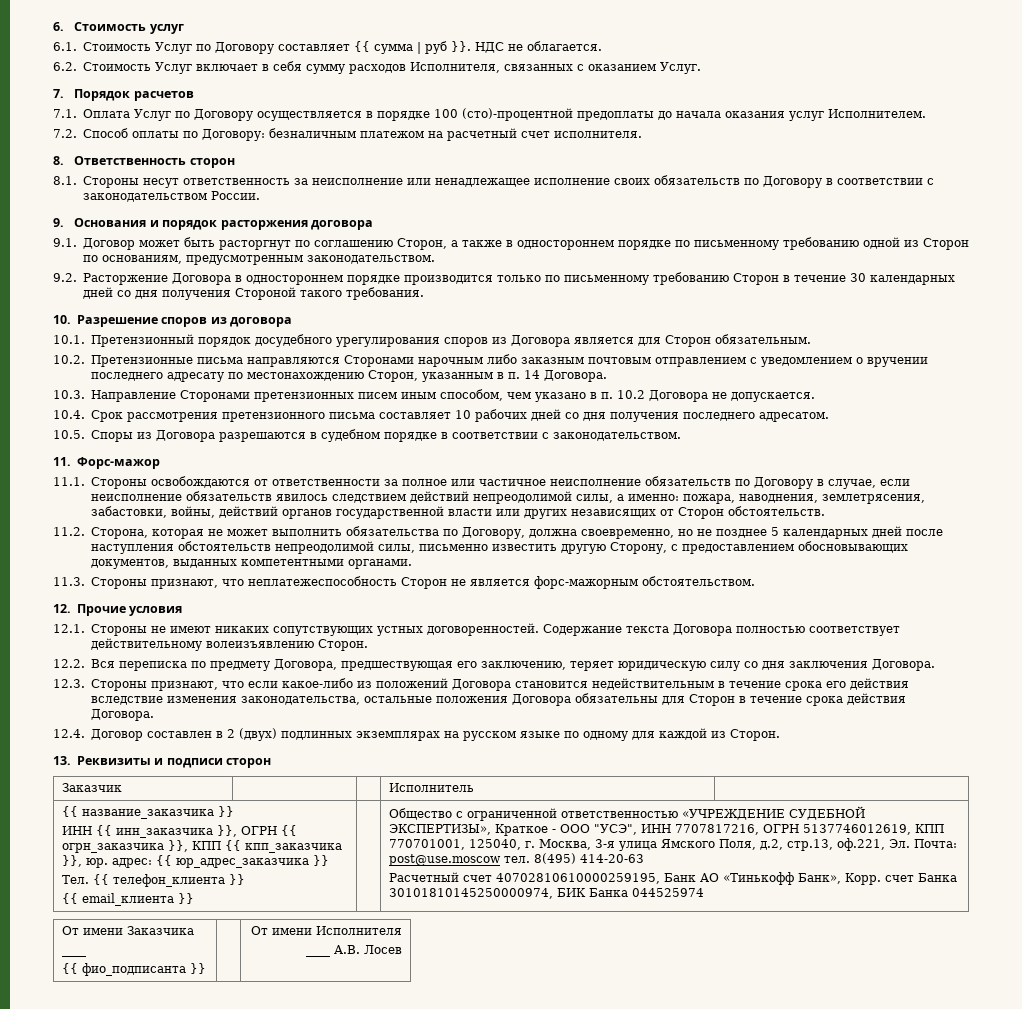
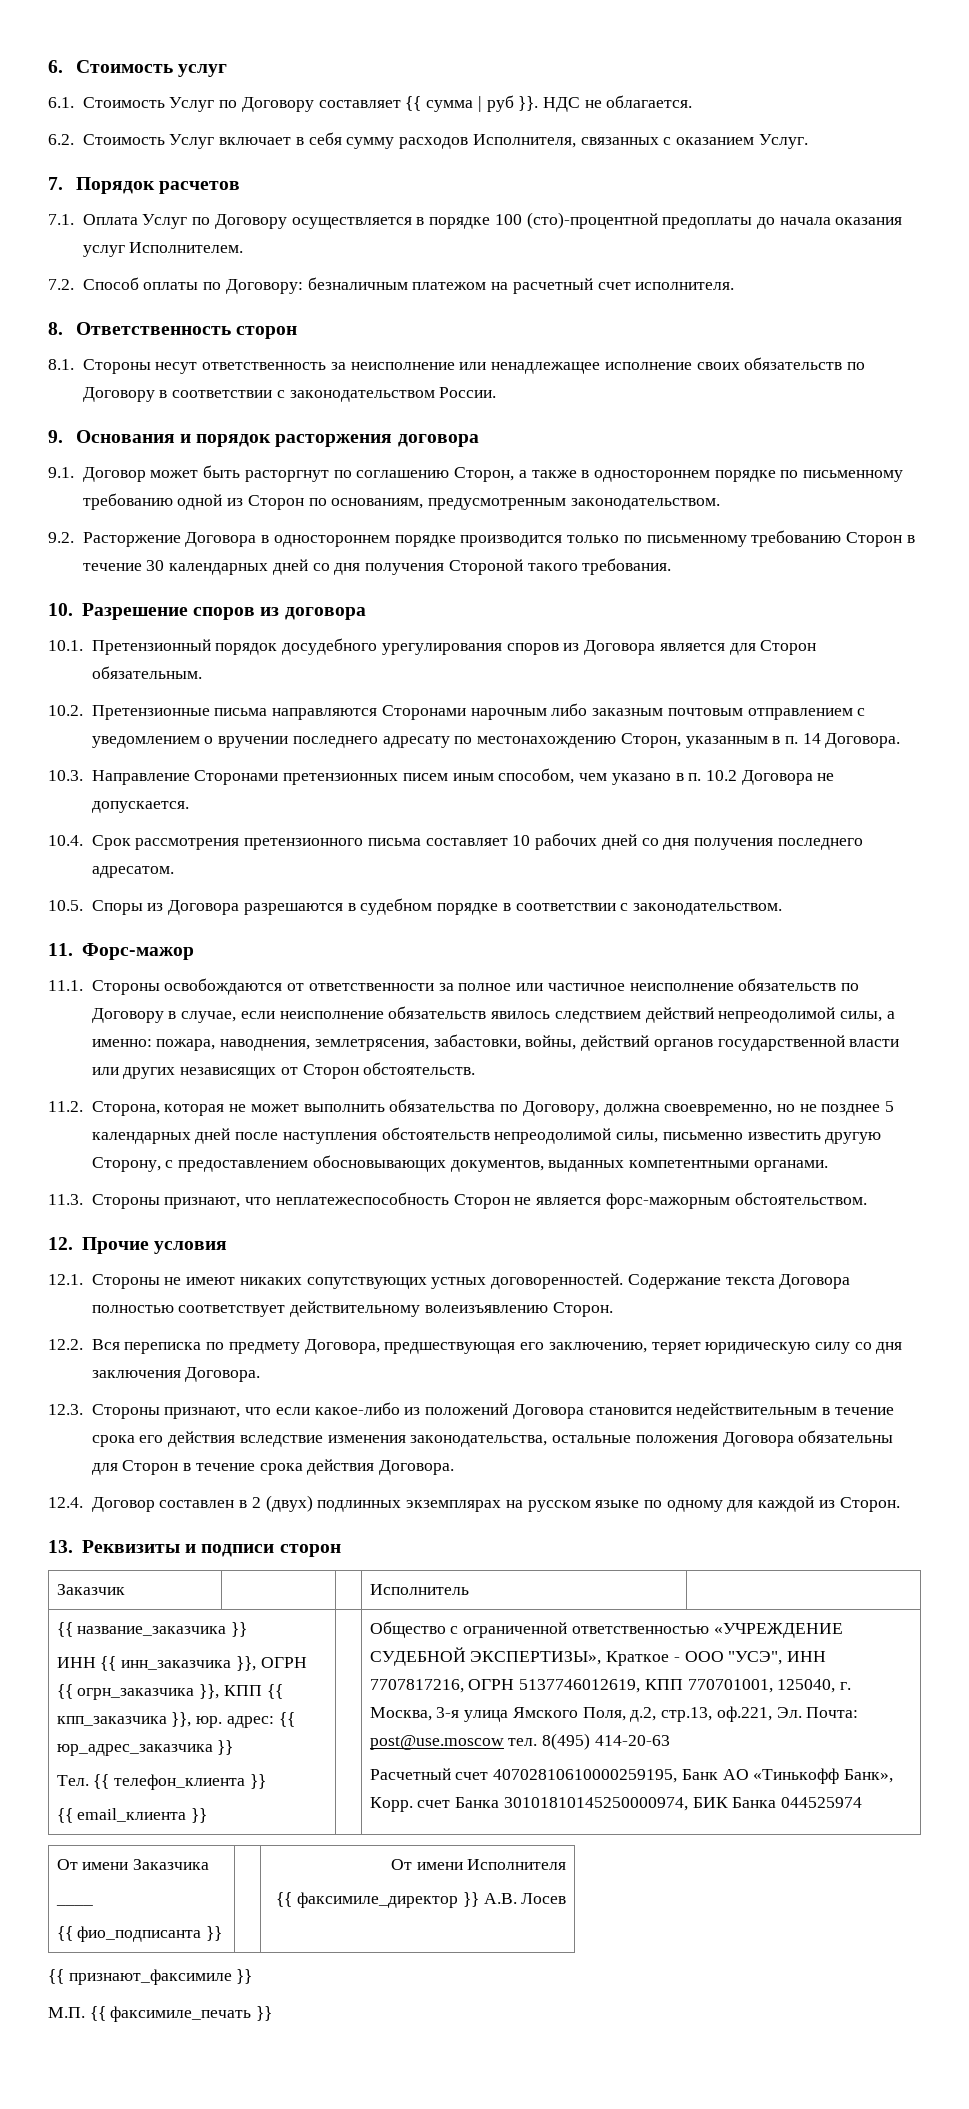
  От имени Заказчика
  ____
  {{ фио_подписанта }} | | От имени Исполнителя
- ____ А.В. Лосев
+ {{ факсимиле_директор }} А.В. Лосев
+ {{ признают_факсимиле }}
+ М.П. {{ факсимиле_печать }}

